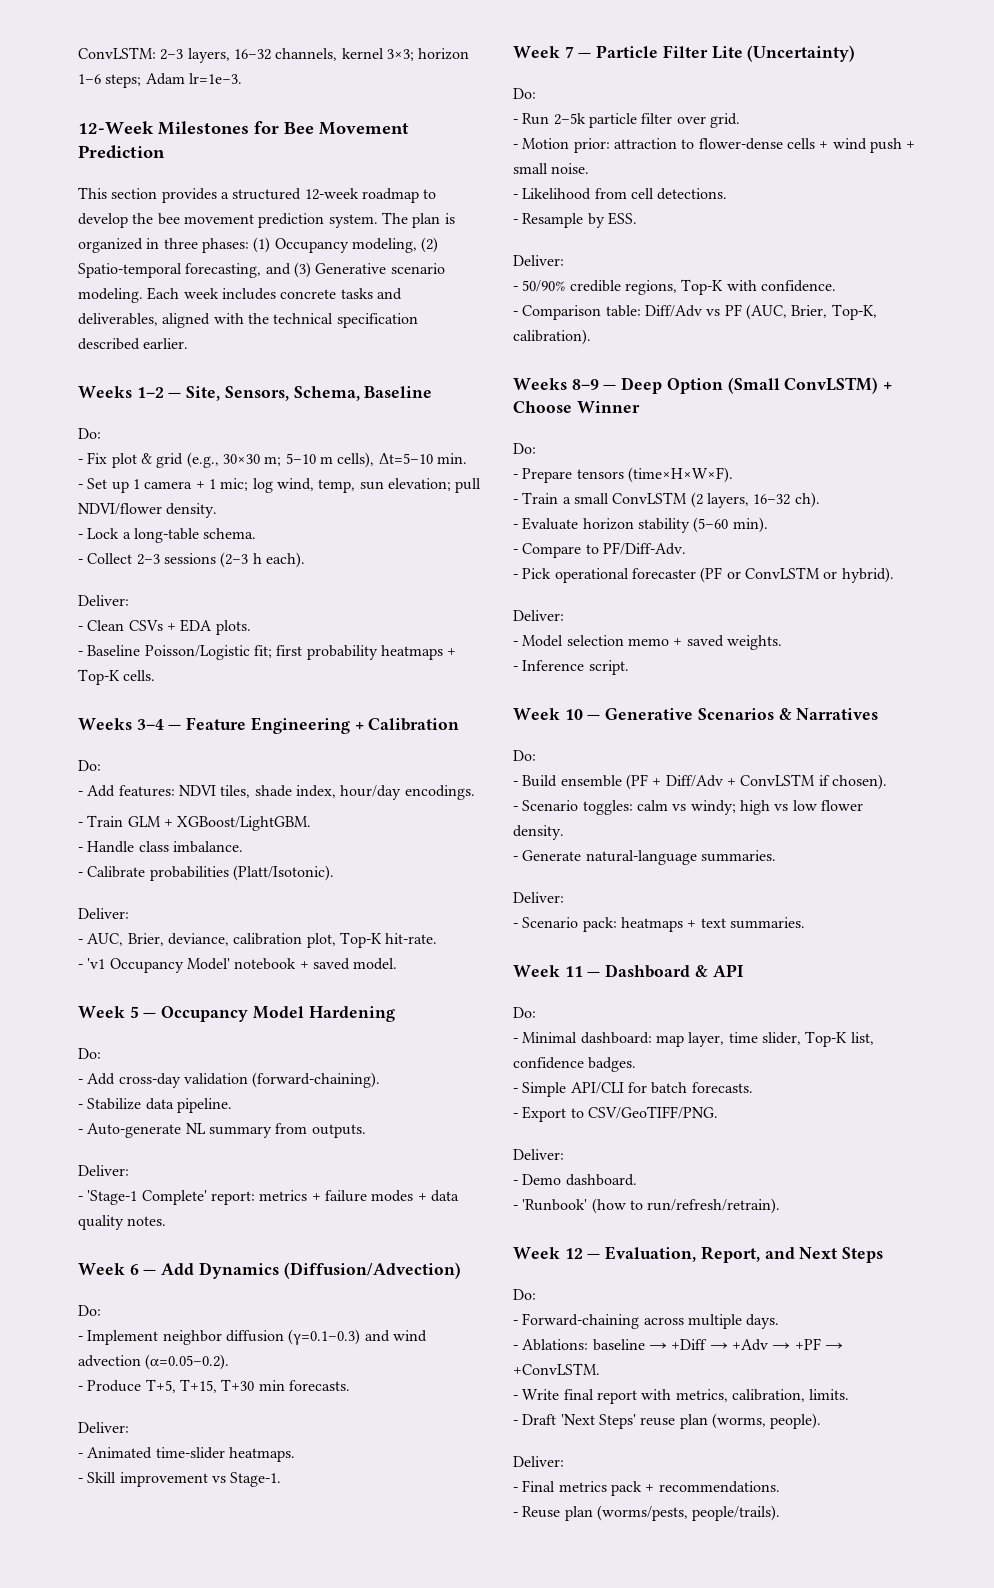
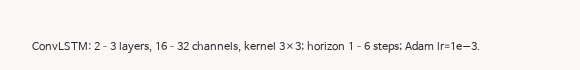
- 12-Week Milestones for Bee Movement Prediction
- This section provides a structured 12-week roadmap to develop the bee movement prediction system. The plan is organized in three phases: (1) Occupancy modeling, (2) Spatio-temporal forecasting, and (3) Generative scenario modeling. Each week includes concrete tasks and deliverables, aligned with the technical specification described earlier.
- Weeks 1–2 — Site, Sensors, Schema, Baseline
- Do:
- - Fix plot & grid (e.g., 30×30 m; 5–10 m cells), Δt=5–10 min.
- - Set up 1 camera + 1 mic; log wind, temp, sun elevation; pull NDVI/flower density.
- - Lock a long-table schema.
- - Collect 2–3 sessions (2–3 h each).
- Deliver:
- - Clean CSVs + EDA plots.
- - Baseline Poisson/Logistic fit; first probability heatmaps + Top-K cells.
- Weeks 3–4 — Feature Engineering + Calibration
- Do:
- - Add features: NDVI tiles, shade index, hour/day encodings.
- - Train GLM + XGBoost/LightGBM.
- - Handle class imbalance.
- - Calibrate probabilities (Platt/Isotonic).
- Deliver:
- - AUC, Brier, deviance, calibration plot, Top-K hit-rate.
- - 'v1 Occupancy Model' notebook + saved model.
- Week 5 — Occupancy Model Hardening
- Do:
- - Add cross-day validation (forward-chaining).
- - Stabilize data pipeline.
- - Auto-generate NL summary from outputs.
- Deliver:
- - 'Stage-1 Complete' report: metrics + failure modes + data quality notes.
- Week 6 — Add Dynamics (Diffusion/Advection)
- Do:
- - Implement neighbor diffusion (γ=0.1–0.3) and wind advection (α=0.05–0.2).
- - Produce T+5, T+15, T+30 min forecasts.
- Deliver:
- - Animated time-slider heatmaps.
- - Skill improvement vs Stage-1.
- Week 7 — Particle Filter Lite (Uncertainty)
- Do:
- - Run 2–5k particle filter over grid.
- - Motion prior: attraction to flower-dense cells + wind push + small noise.
- - Likelihood from cell detections.
- - Resample by ESS.
- Deliver:
- - 50/90% credible regions, Top-K with confidence.
- - Comparison table: Diff/Adv vs PF (AUC, Brier, Top-K, calibration).
- Weeks 8–9 — Deep Option (Small ConvLSTM) + Choose Winner
- Do:
- - Prepare tensors (time×H×W×F).
- - Train a small ConvLSTM (2 layers, 16–32 ch).
- - Evaluate horizon stability (5–60 min).
- - Compare to PF/Diff-Adv.
- - Pick operational forecaster (PF or ConvLSTM or hybrid).
- Deliver:
- - Model selection memo + saved weights.
- - Inference script.
- Week 10 — Generative Scenarios & Narratives
- Do:
- - Build ensemble (PF + Diff/Adv + ConvLSTM if chosen).
- - Scenario toggles: calm vs windy; high vs low flower density.
- - Generate natural-language summaries.
- Deliver:
- - Scenario pack: heatmaps + text summaries.
- Week 11 — Dashboard & API
- Do:
- - Minimal dashboard: map layer, time slider, Top-K list, confidence badges.
- - Simple API/CLI for batch forecasts.
- - Export to CSV/GeoTIFF/PNG.
- Deliver:
- - Demo dashboard.
- - 'Runbook' (how to run/refresh/retrain).
- Week 12 — Evaluation, Report, and Next Steps
- Do:
- - Forward-chaining across multiple days.
- - Ablations: baseline → +Diff → +Adv → +PF → +ConvLSTM.
- - Write final report with metrics, calibration, limits.
- - Draft 'Next Steps' reuse plan (worms, people).
- Deliver:
- - Final metrics pack + recommendations.
- - Reuse plan (worms/pests, people/trails).

